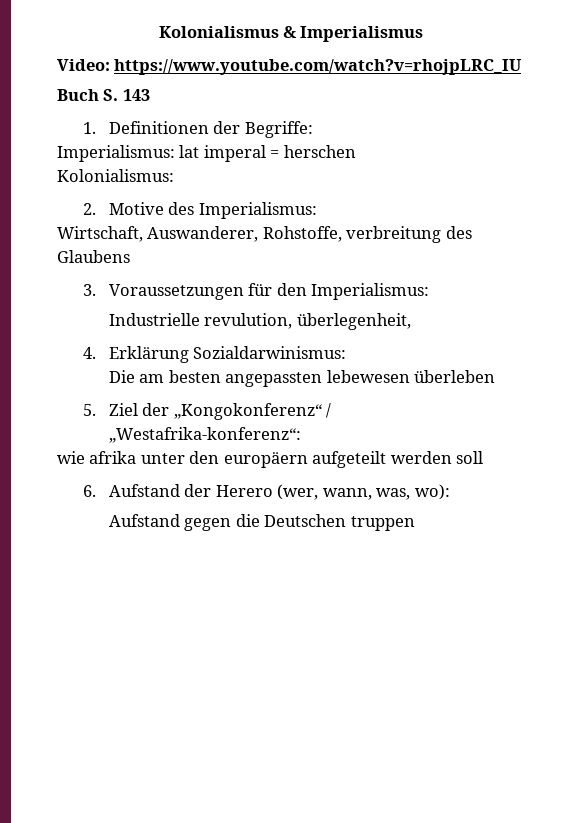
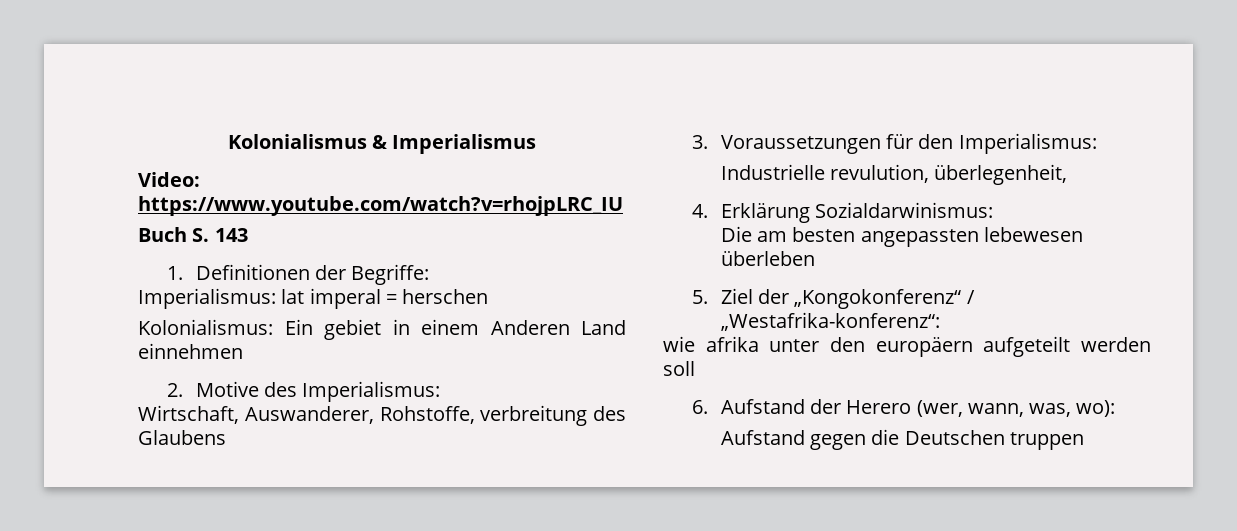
- Kolonialismus:
+ Kolonialismus: Ein gebiet in einem Anderen Land einnehmen

